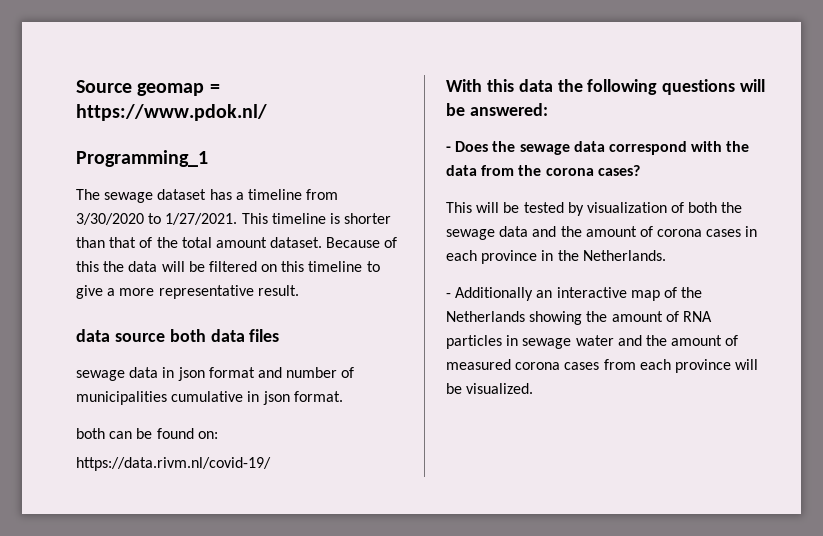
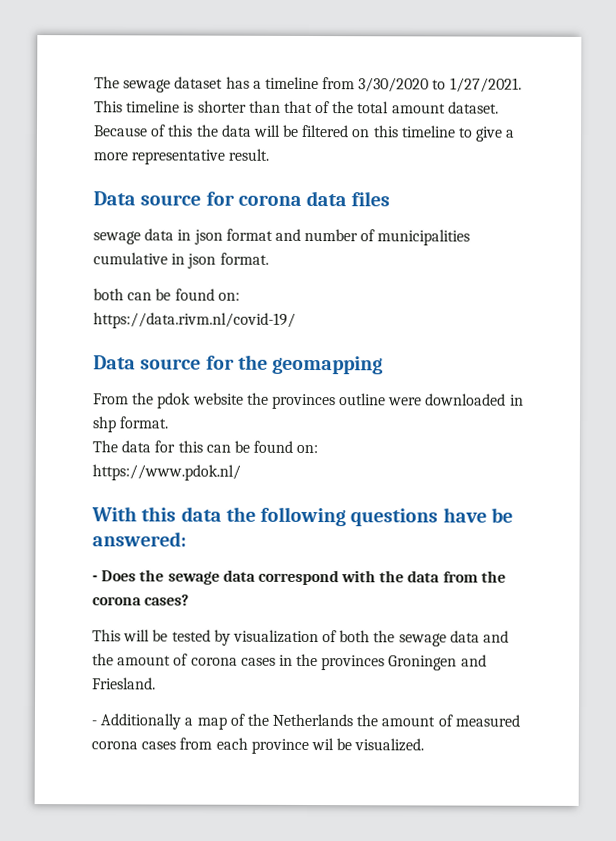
- Source geomap = https://www.pdok.nl/
- Programming_1
- data source both data files
+ Data source for corona data files
+ Data source for the geomapping
+ From the pdok website the provinces outline were downloaded in shp format.
+ The data for this can be found on:
+ https://www.pdok.nl/
- With this data the following questions will be answered:
+ With this data the following questions have be answered:
- This will be tested by visualization of both the sewage data and the amount of corona cases in each province in the Netherlands.
+ This will be tested by visualization of both the sewage data and the amount of corona cases in the provinces Groningen and Friesland.
- - Additionally an interactive map of the Netherlands showing the amount of RNA particles in sewage water and the amount of measured corona cases from each province will be visualized.
+ - Additionally a map of the Netherlands the amount of measured corona cases from each province wil be visualized.

